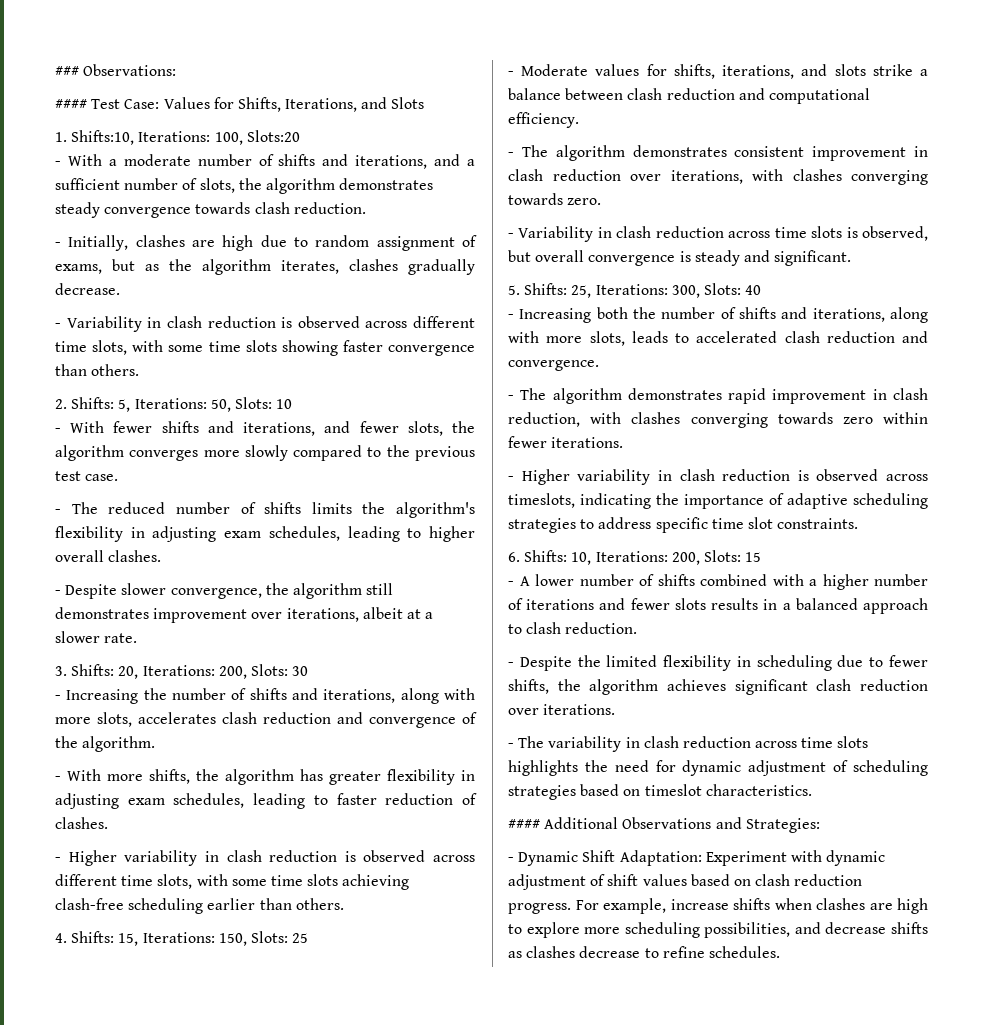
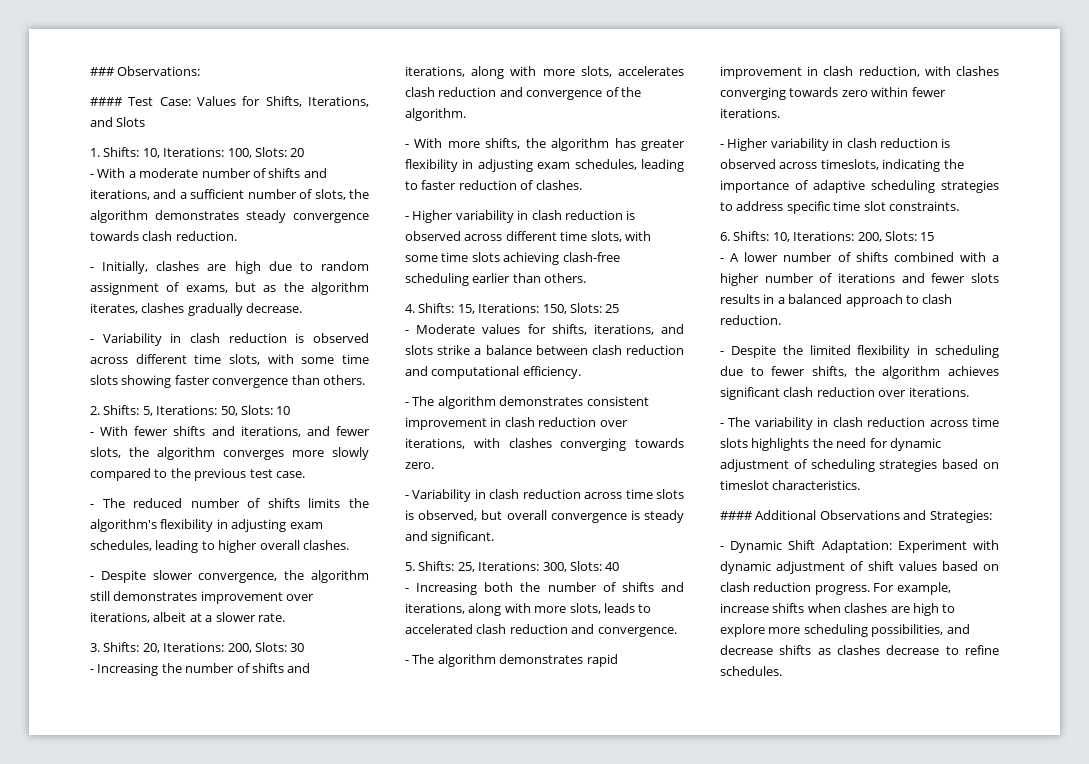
- 1. Shifts:10, Iterations: 100, Slots:20
+ 1. Shifts: 10, Iterations: 100, Slots: 20

